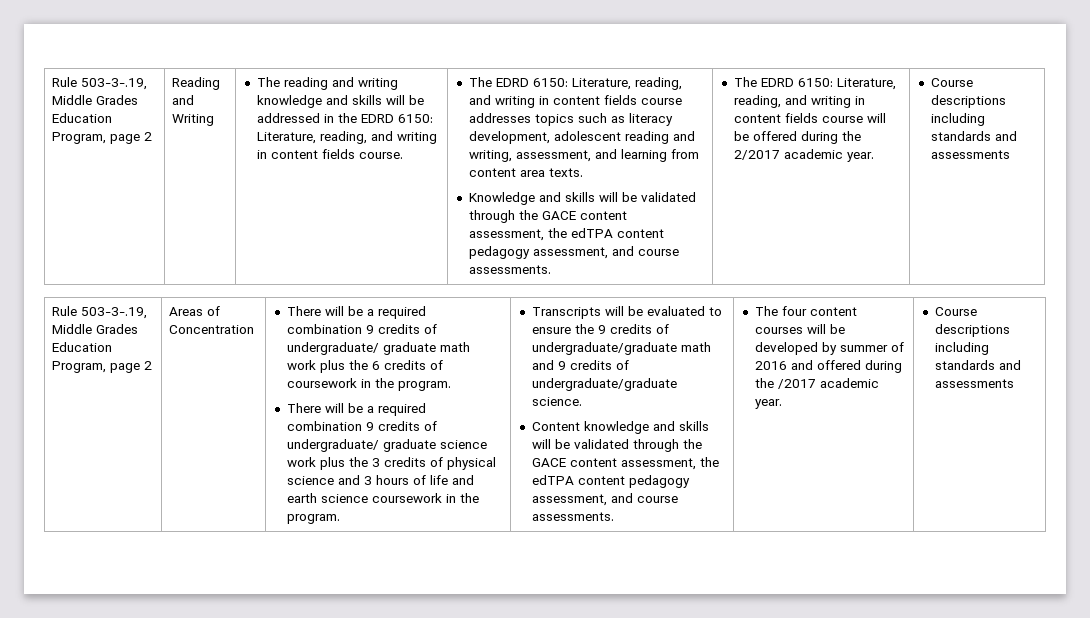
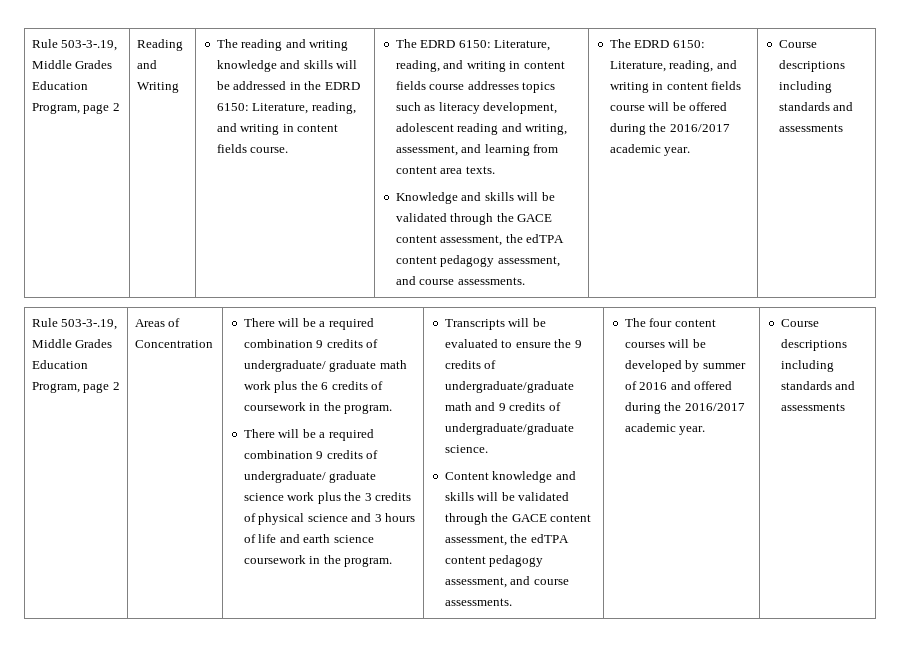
- The EDRD 6150: Literature, reading, and writing in content fields course will be offered during the 2/2017 academic year.
+ The EDRD 6150: Literature, reading, and writing in content fields course will be offered during the 2016/2017 academic year.
- The four content courses will be developed by summer of 2016 and offered during the /2017 academic year.
+ The four content courses will be developed by summer of 2016 and offered during the 2016/2017 academic year.

